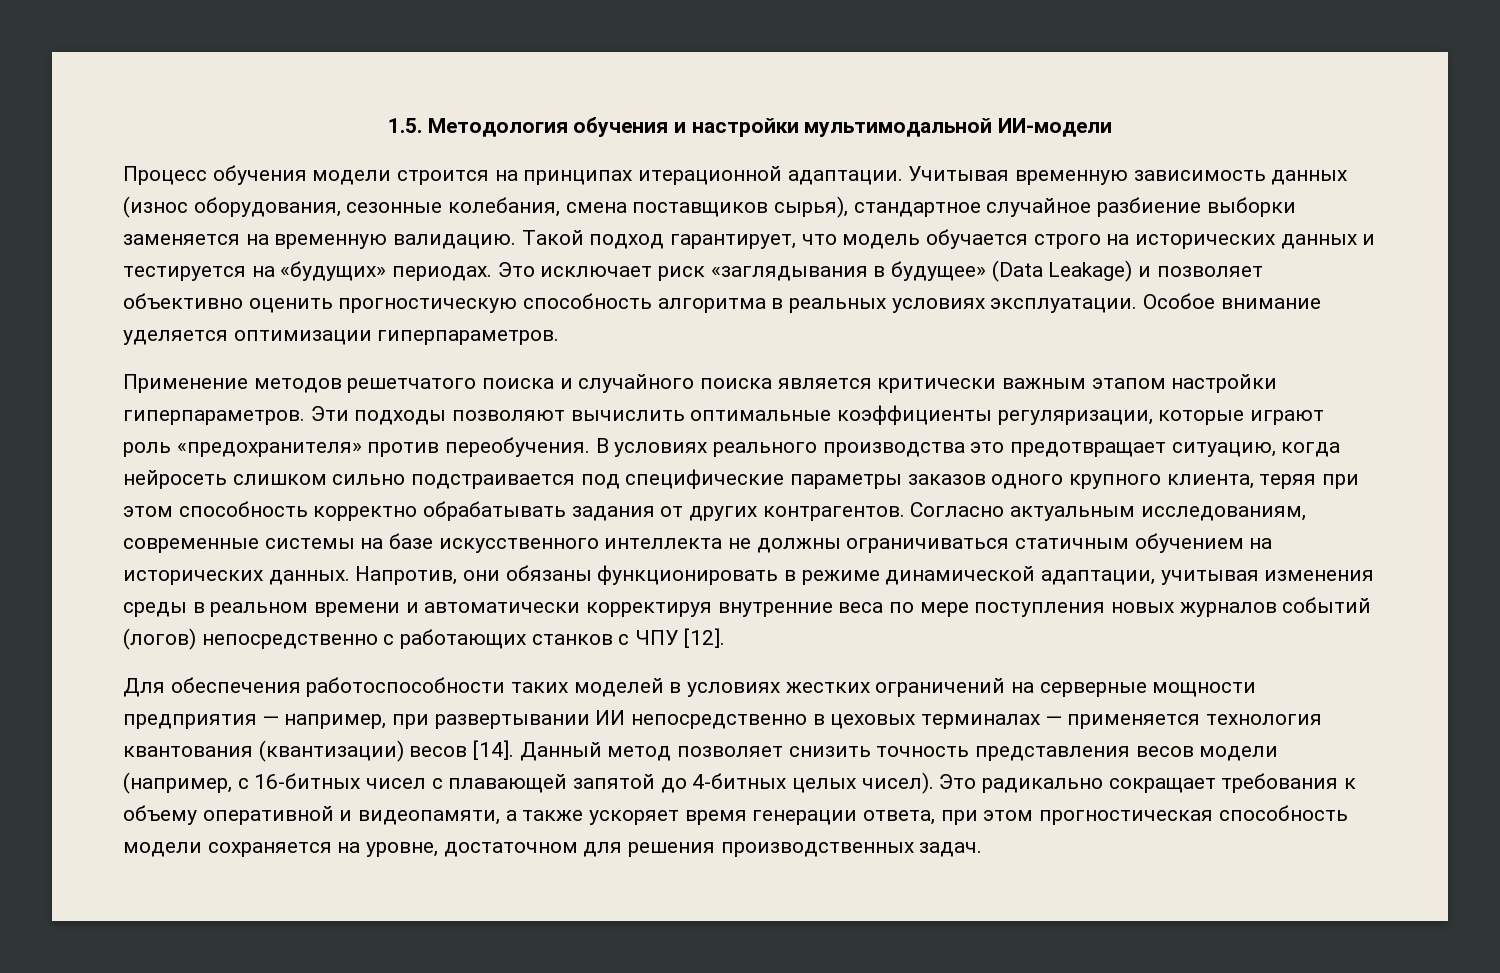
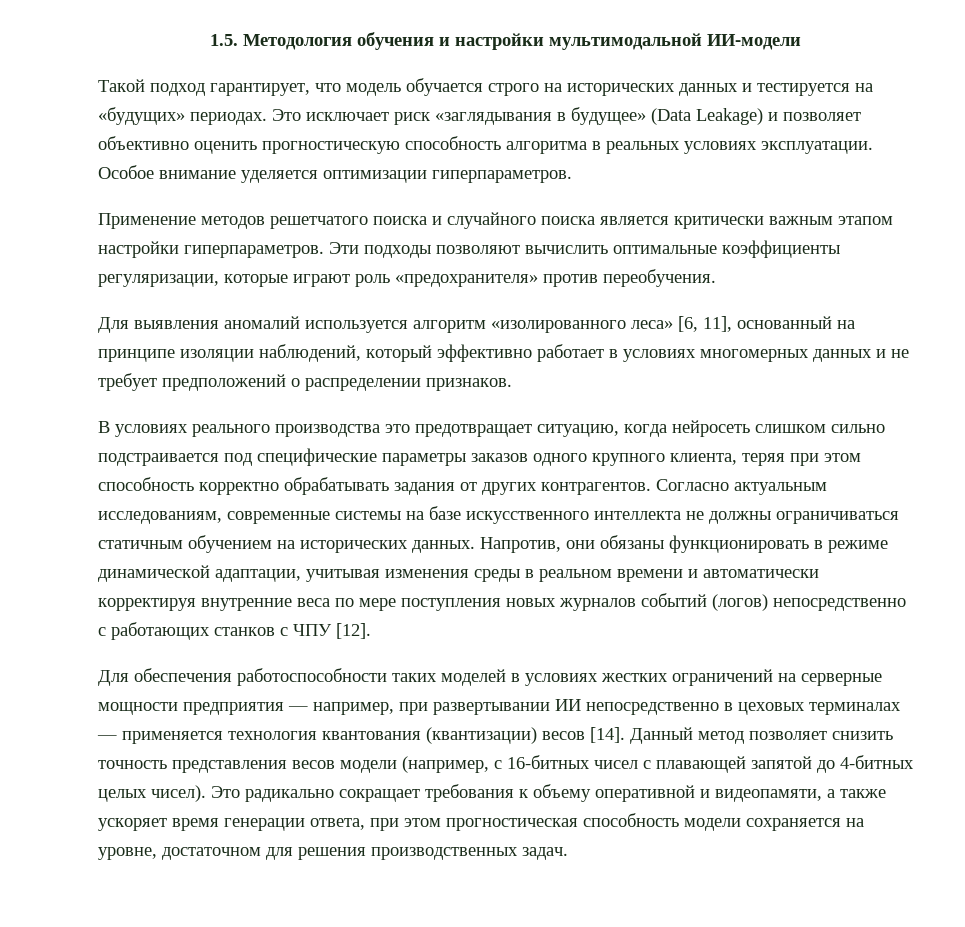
- Процесс обучения модели строится на принципах итерационной адаптации. Учитывая временную зависимость данных (износ оборудования, сезонные колебания, смена поставщиков сырья), стандартное случайное разбиение выборки заменяется на временную валидацию.
- Эти подходы позволяют вычислить оптимальные коэффициенты регуляризации, которые играют роль «предохранителя» против переобучения. В условиях реального производства это предотвращает ситуацию, когда нейросеть слишком сильно подстраивается под специфические параметры заказов одного крупного клиента, теряя при этом способность корректно обрабатывать задания от других контрагентов.
+ Эти подходы позволяют вычислить оптимальные коэффициенты регуляризации, которые играют роль «предохранителя» против переобучения.
+ Для выявления аномалий используется алгоритм «изолированного леса» [6, 11], основанный на принципе изоляции наблюдений, который эффективно работает в условиях многомерных данных и не требует предположений о распределении признаков.
+ В условиях реального производства это предотвращает ситуацию, когда нейросеть слишком сильно подстраивается под специфические параметры заказов одного крупного клиента, теряя при этом способность корректно обрабатывать задания от других контрагентов.

